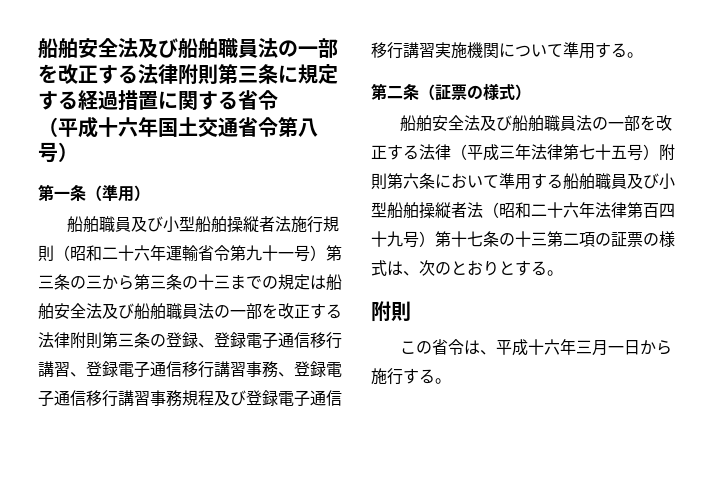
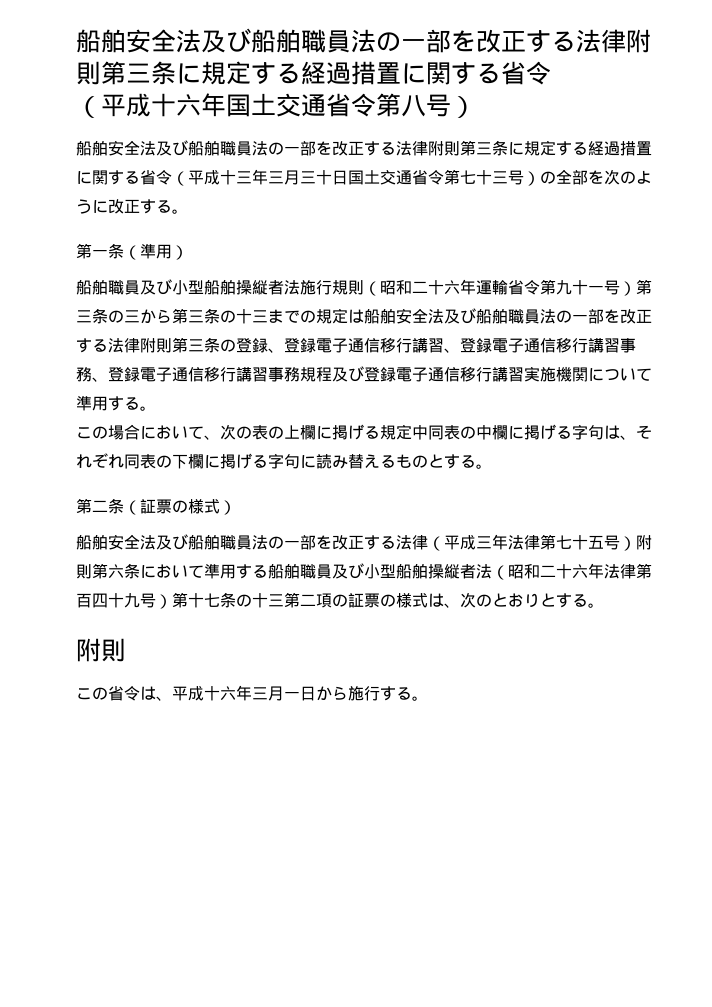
+ 船舶安全法及び船舶職員法の一部を改正する法律附則第三条に規定する経過措置に関する省令（平成十三年三月三十日国土交通省令第七十三号）の全部を次のように改正する。
+ この場合において、次の表の上欄に掲げる規定中同表の中欄に掲げる字句は、それぞれ同表の下欄に掲げる字句に読み替えるものとする。

